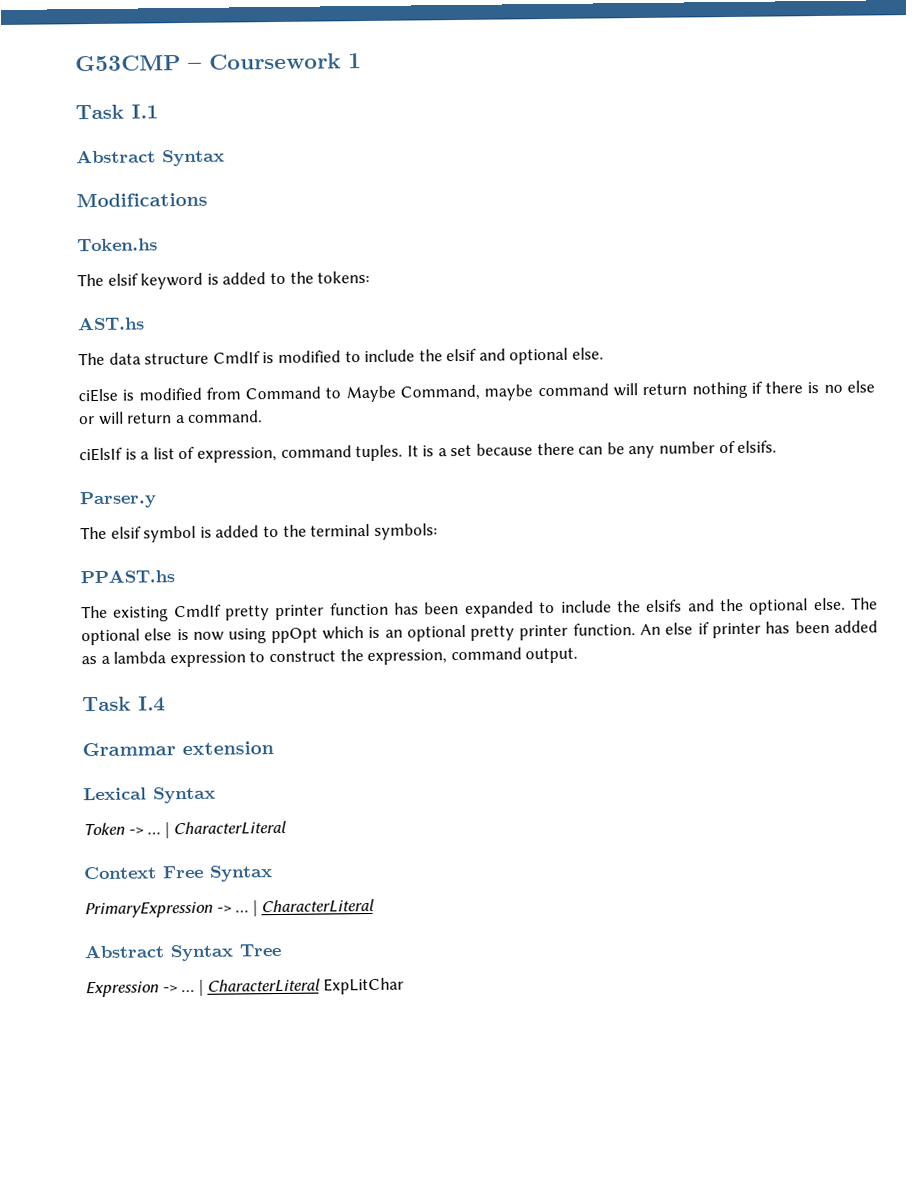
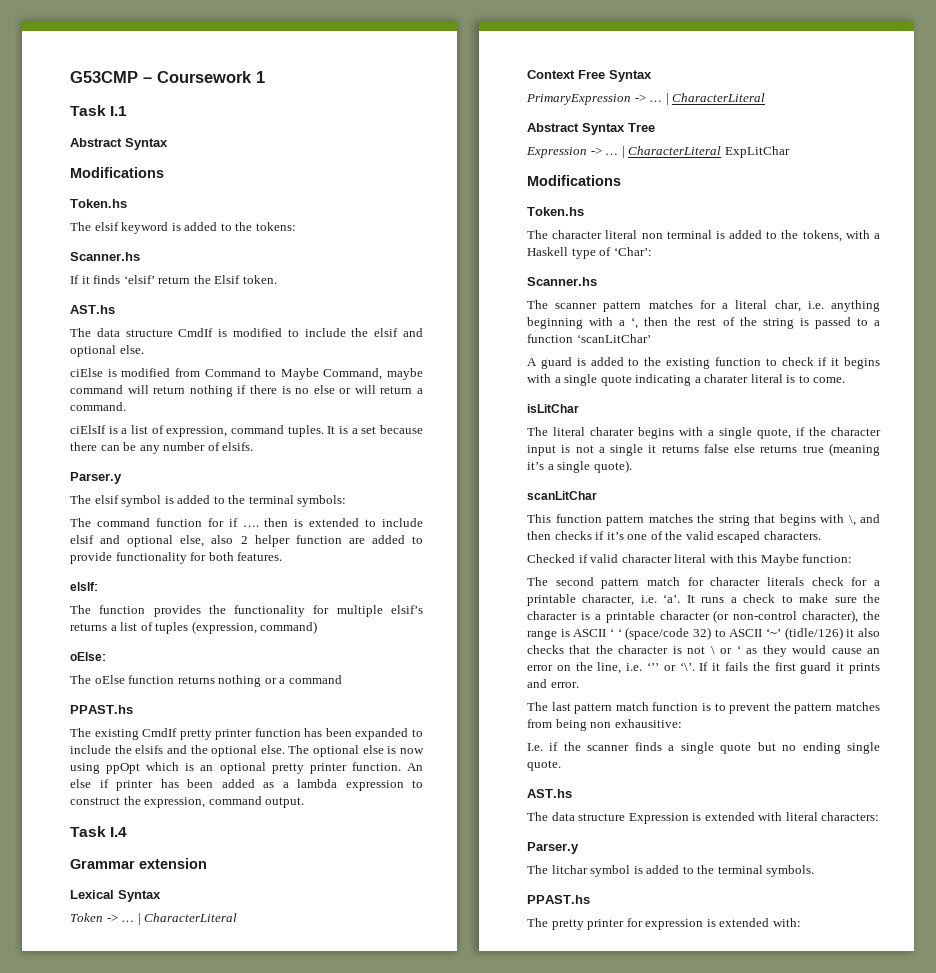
  The elsif keyword is added to the tokens:
+ Scanner.hs
+ If it finds ‘elsif’ return the Elsif token.
+ The command function for if …. then is extended to include elsif and optional else, also 2 helper function are added to provide functionality for both features.
+ elsIf:
+ The function provides the functionality for multiple elsif’s returns a list of tuples (expression, command)
+ oElse:
+ The oElse function returns nothing or a command
  | CharacterLiteral ExpLitChar
+ Modifications
+ Token.hs
+ The character literal non terminal is added to the tokens, with a Haskell type of ‘Char’:
+ Scanner.hs
+ The scanner pattern matches for a literal char, i.e. anything beginning with a ‘, then the rest of the string is passed to a function ‘scanLitChar’
+ A guard is added to the existing function to check if it begins with a single quote indicating a charater literal is to come.
+ isLitChar
+ The literal charater begins with a single quote, if the character input is not a single it returns false else returns true (meaning it’s a single quote).
+ scanLitChar
+ This function pattern matches the string that begins with \, and then checks if it’s one of the valid escaped characters.
+ Checked if valid character literal with this Maybe function:
+ The second pattern match for character literals check for a printable character, i.e. ‘a’. It runs a check to make sure the character is a printable character (or non-control character), the range is ASCII ‘ ‘ (space/code 32) to ASCII ‘~’ (tidle/126) it also checks that the character is not \ or ‘ as they would cause an error on the line, i.e. ‘’’ or ‘\’. If it fails the first guard it prints and error.
+ The last pattern match function is to prevent the pattern matches from being non exhausitive:
+ I.e. if the scanner finds a single quote but no ending single quote.
+ AST.hs
+ The data structure Expression is extended with literal characters:
+ Parser.y
+ The litchar symbol is added to the terminal symbols.
+ PPAST.hs
+ The pretty printer for expression is extended with:

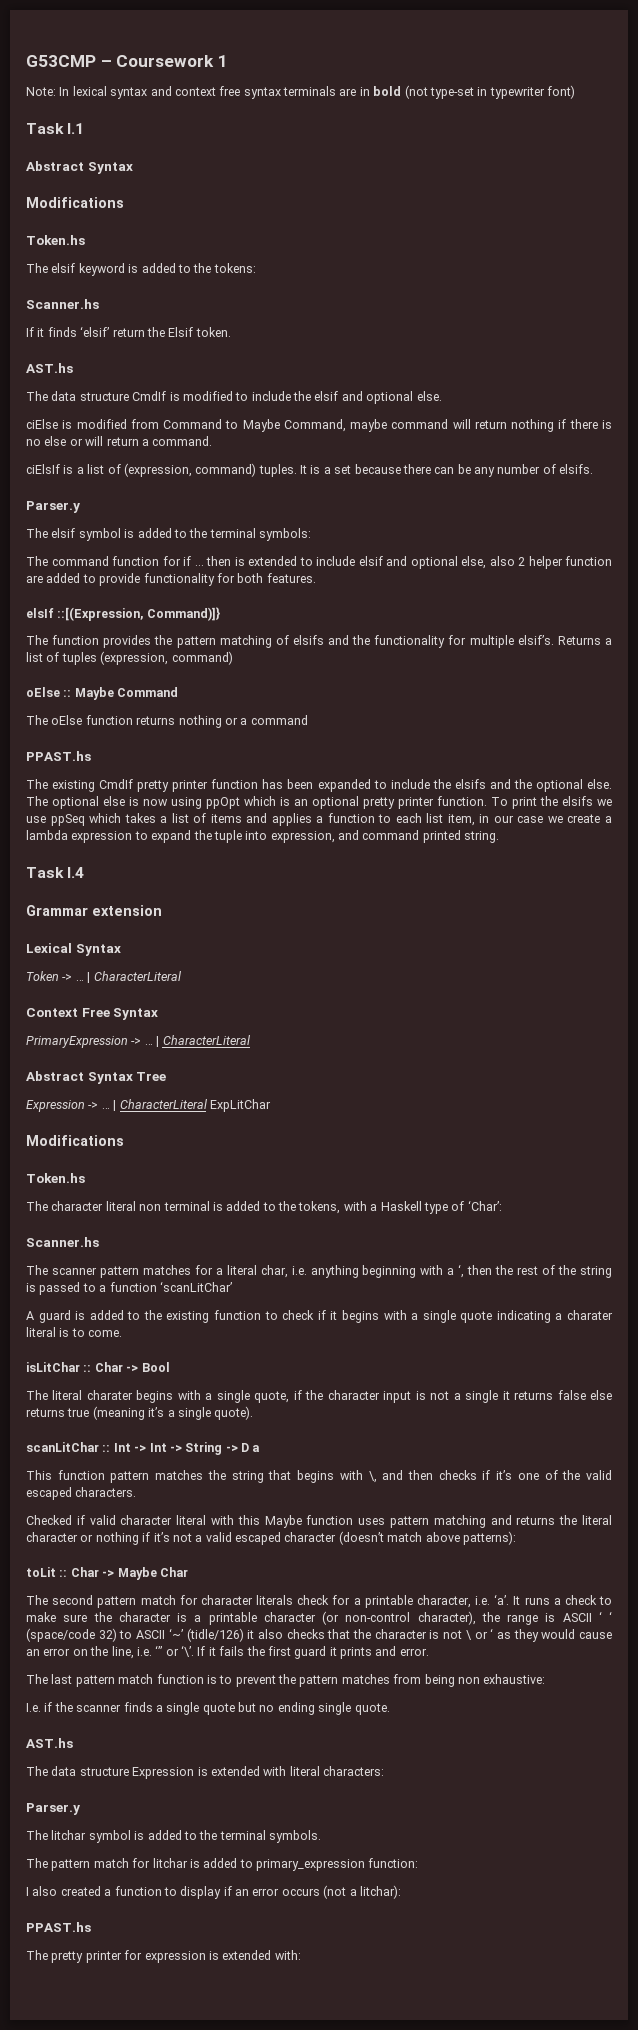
+ Note: In lexical syntax and context free syntax terminals are in bold (not type-set in typewriter font)
- ciElsIf is a list of expression, command tuples.
+ ciElsIf is a list of (expression, command) tuples.
- The command function for if …. then is extended to include elsif and optional else, also 2 helper function are added to provide functionality for both features.
+ The command function for if ... then is extended to include elsif and optional else, also 2 helper function are added to provide functionality for both features.
- elsIf:
+ elsIf ::[(Expression, Command)]}
- The function provides the functionality for multiple elsif’s returns a list of tuples (expression, command)
+ The function provides the pattern matching of elsifs and the functionality for multiple elsif’s. Returns a list of tuples (expression, command)
- oElse:
+ oElse :: Maybe Command
- An else if printer has been added as a lambda expression to construct the expression, command output.
+ To print the elsifs we use ppSeq which takes a list of items and applies a function to each list item, in our case we create a lambda expression to expand the tuple into expression, and command printed string.
- isLitChar
+ isLitChar :: Char -> Bool
- scanLitChar
+ scanLitChar :: Int -> Int -> String -> D a
- Checked if valid character literal with this Maybe function:
+ Checked if valid character literal with this Maybe function uses pattern matching and returns the literal character or nothing if it’s not a valid escaped character (doesn’t match above patterns):
+ toLit :: Char -> Maybe Char
- The last pattern match function is to prevent the pattern matches from being non exhausitive:
+ The last pattern match function is to prevent the pattern matches from being non exhaustive:
+ The pattern match for litchar is added to primary_expression function:
+ I also created a function to display if an error occurs (not a litchar):

